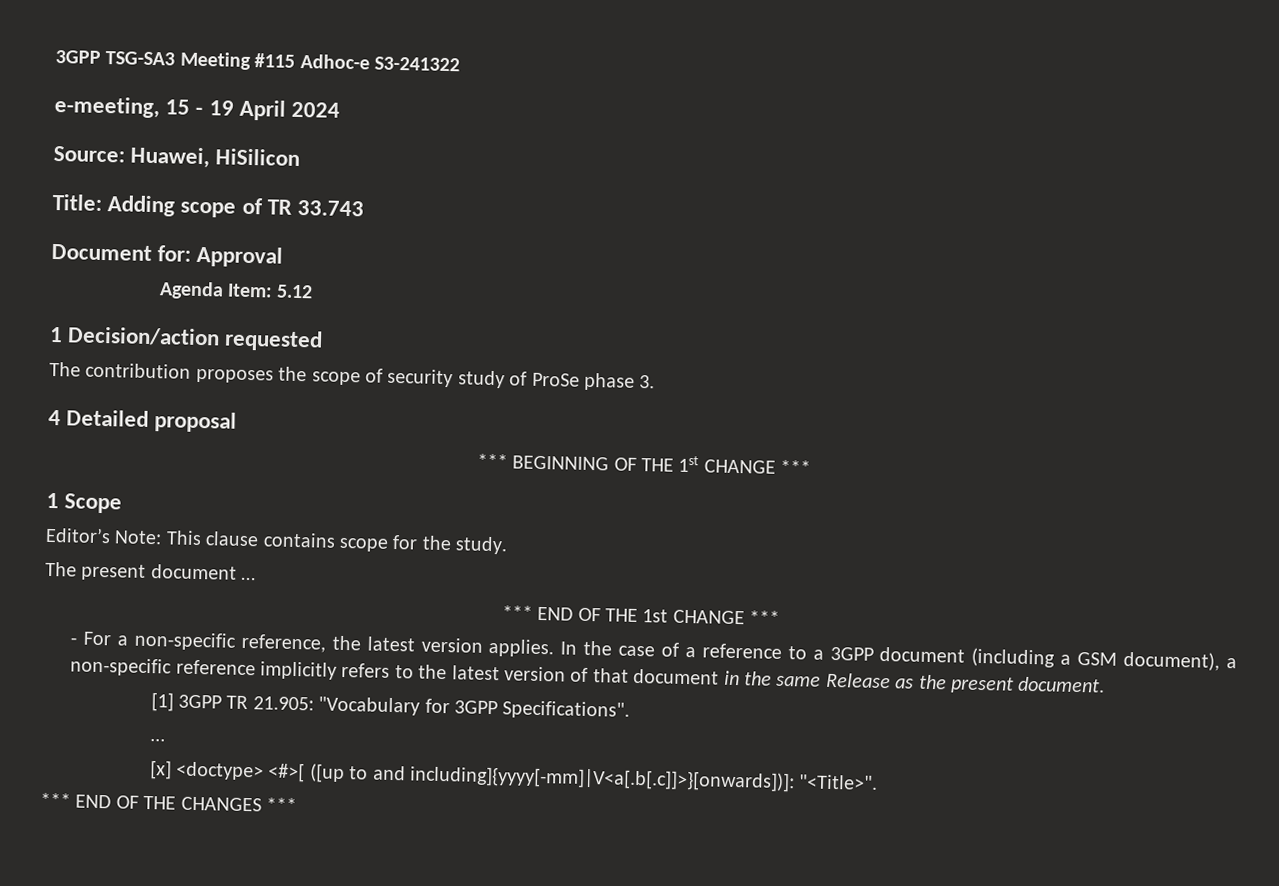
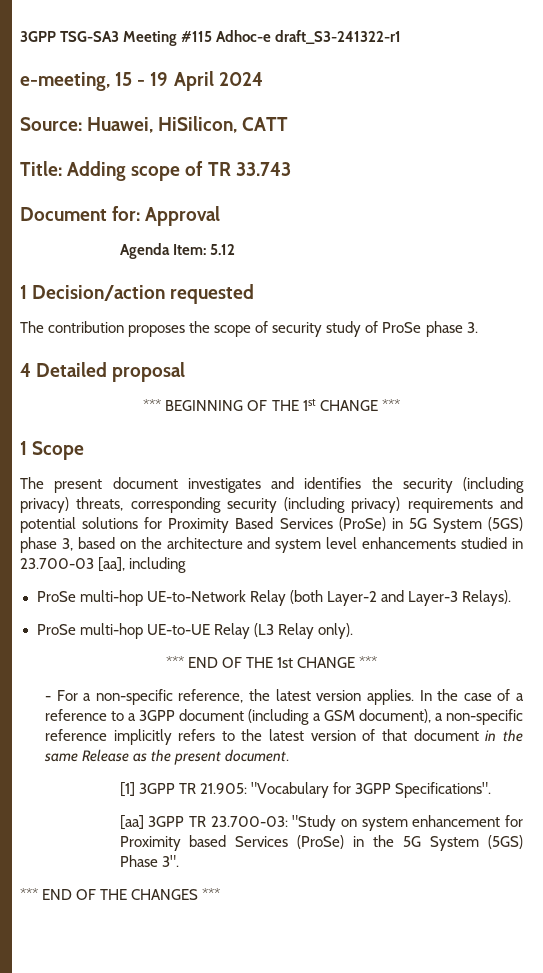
- 3GPP TSG-SA3 Meeting #115 Adhoc-e S3-241322
+ 3GPP TSG-SA3 Meeting #115 Adhoc-e draft_S3-241322-r1
- Source: Huawei, HiSilicon
+ Source: Huawei, HiSilicon, CATT
- Editor’s Note: This clause contains scope for the study.
- The present document …
+ The present document investigates and identifies the security (including privacy) threats, corresponding security (including privacy) requirements and potential solutions for Proximity Based Services (ProSe) in 5G System (5GS) phase 3, based on the architecture and system level enhancements studied in 23.700-03 [aa], including
+ ProSe multi-hop UE-to-Network Relay (both Layer-2 and Layer-3 Relays).
+ ProSe multi-hop UE-to-UE Relay (L3 Relay only).
  [1] 3GPP TR 21.905: "Vocabulary for 3GPP Specifications".
- …
- [x] <doctype> <#>[ ([up to and including]{yyyy[-mm]|V<a[.b[.c]]>}[onwards])]: "<Title>".
+ [aa] 3GPP TR 23.700-03: "Study on system enhancement for Proximity based Services (ProSe) in the 5G System (5GS) Phase 3".

